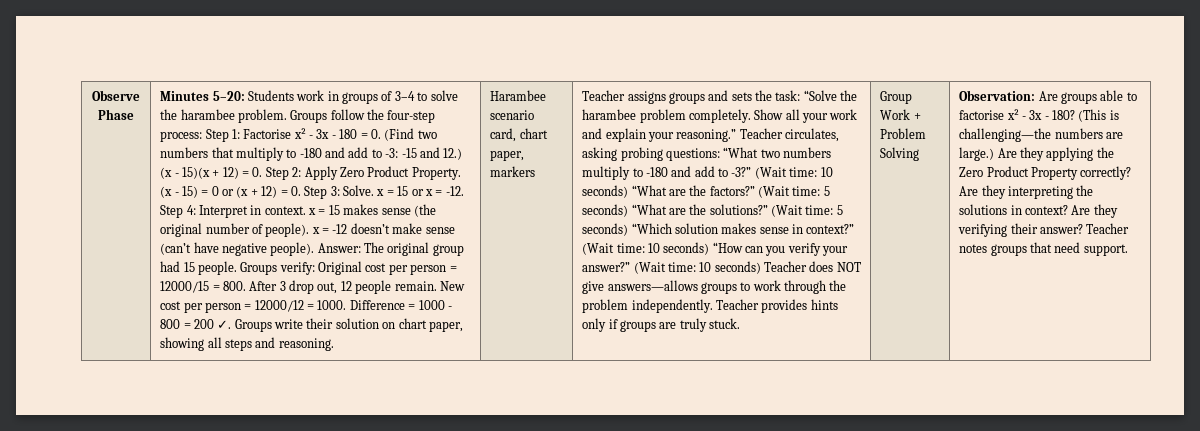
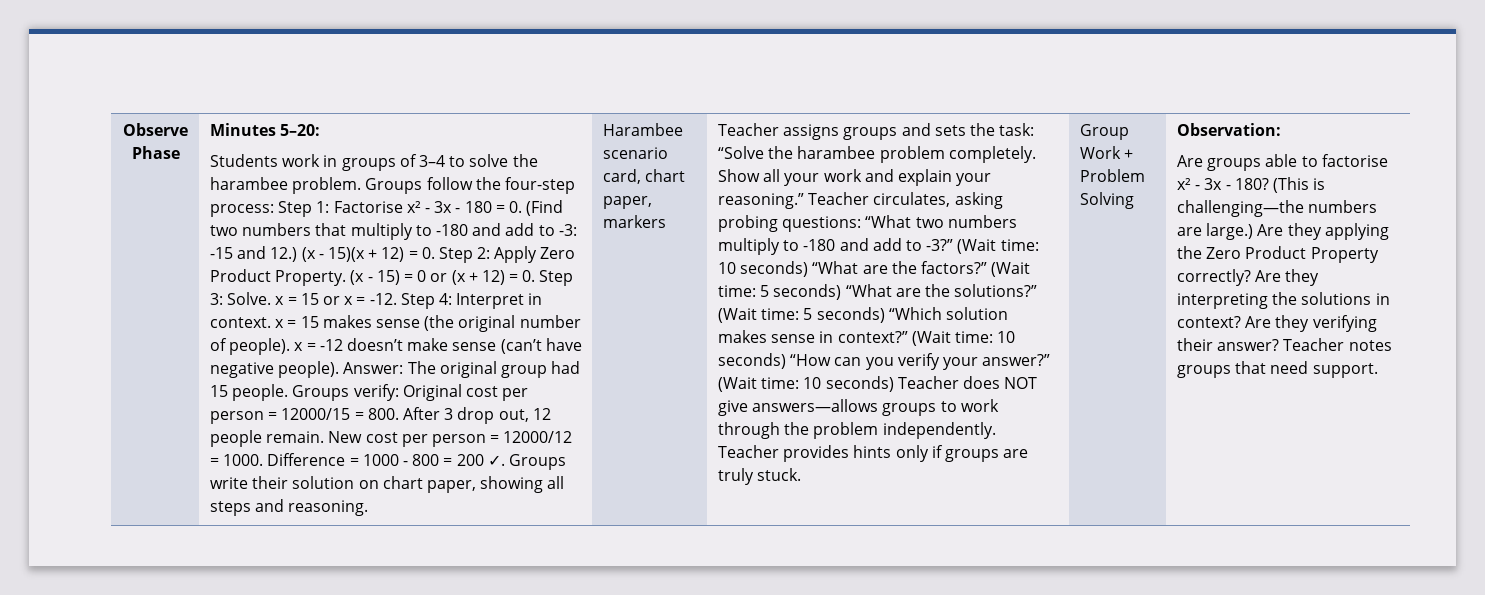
- Minutes 5–20: Students work in groups of 3–4 to solve the harambee problem.
+ Minutes 5–20:
+ Students work in groups of 3–4 to solve the harambee problem.
- Observation: Are groups able to factorise x² - 3x - 180?
+ Observation:
+ Are groups able to factorise x² - 3x - 180?

